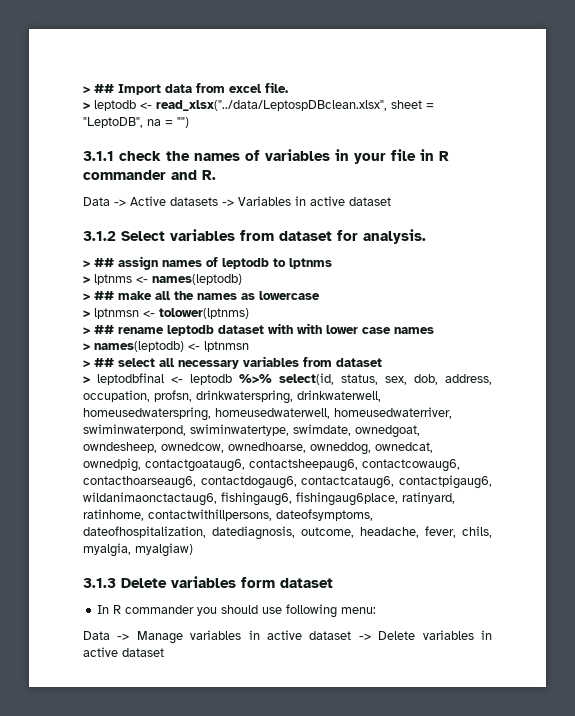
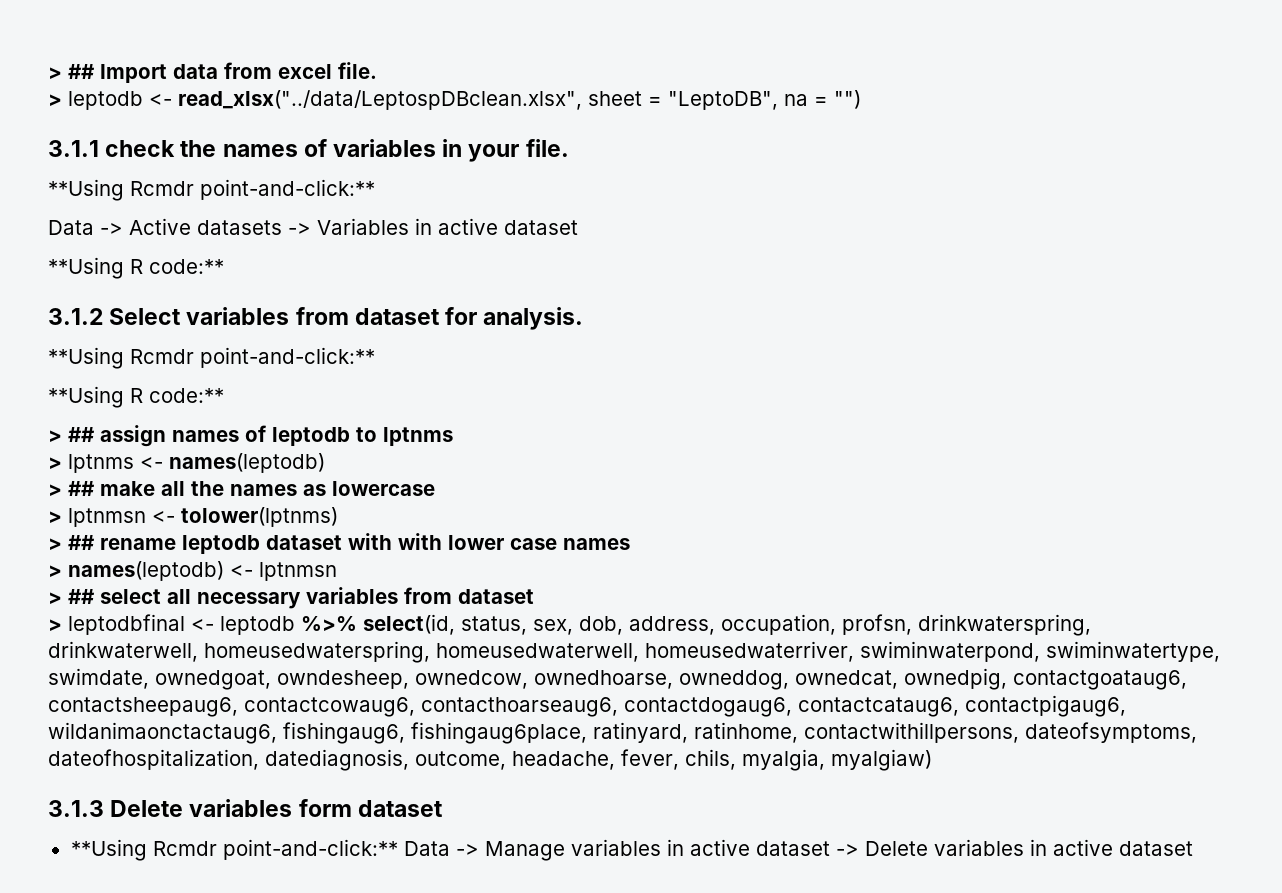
- 3.1.1 check the names of variables in your file in R commander and R.
+ 3.1.1 check the names of variables in your file.
+ **Using Rcmdr point-and-click:**
  Data -> Active datasets -> Variables in active dataset
+ **Using R code:**
  3.1.2 Select variables from dataset for analysis.
+ **Using Rcmdr point-and-click:**
+ **Using R code:**
- In R commander you should use following menu:
- Data -> Manage variables in active dataset -> Delete variables in active dataset
+ **Using Rcmdr point-and-click:** Data -> Manage variables in active dataset -> Delete variables in active dataset

